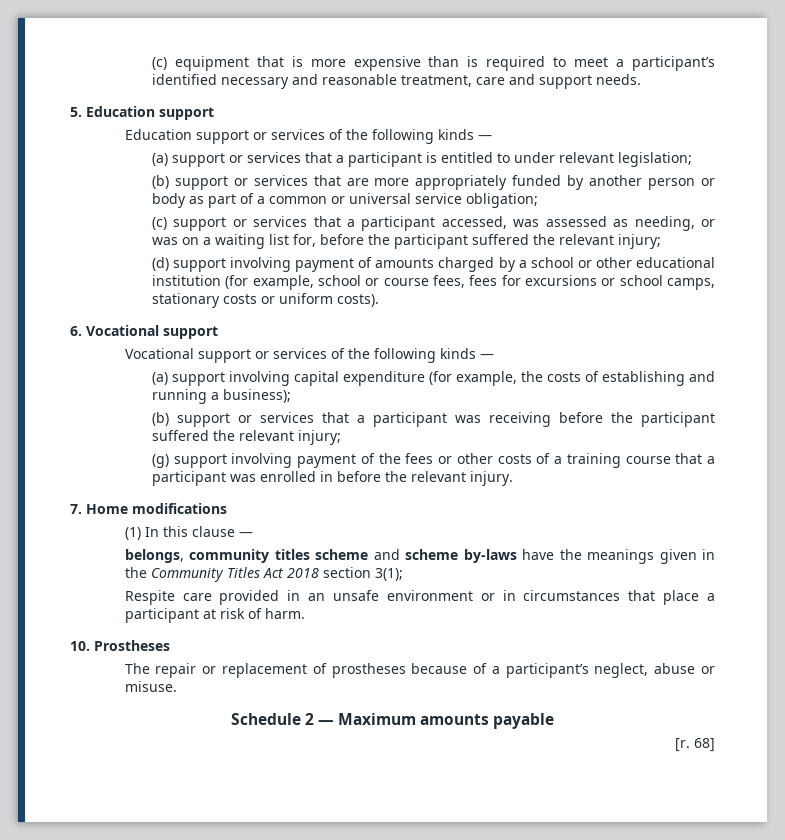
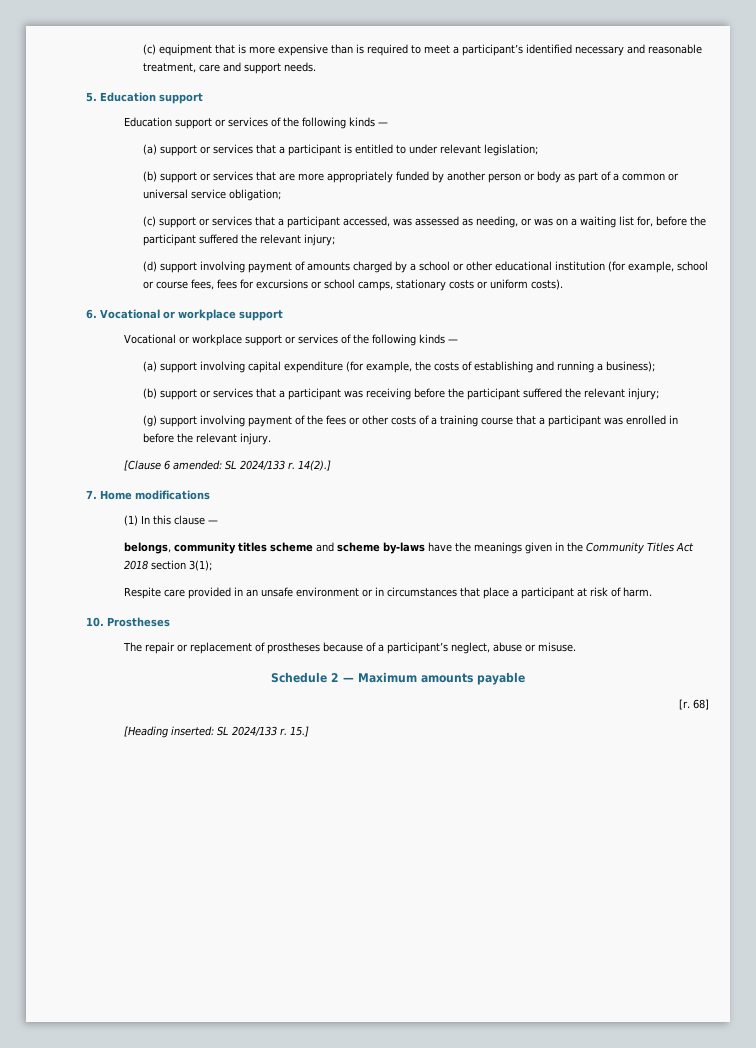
- 6. Vocational support
+ 6. Vocational or workplace support
- Vocational support or services of the following kinds —
+ Vocational or workplace support or services of the following kinds —
+ [Clause 6 amended: SL 2024/133 r. 14(2).]
+ [Heading inserted: SL 2024/133 r. 15.]

